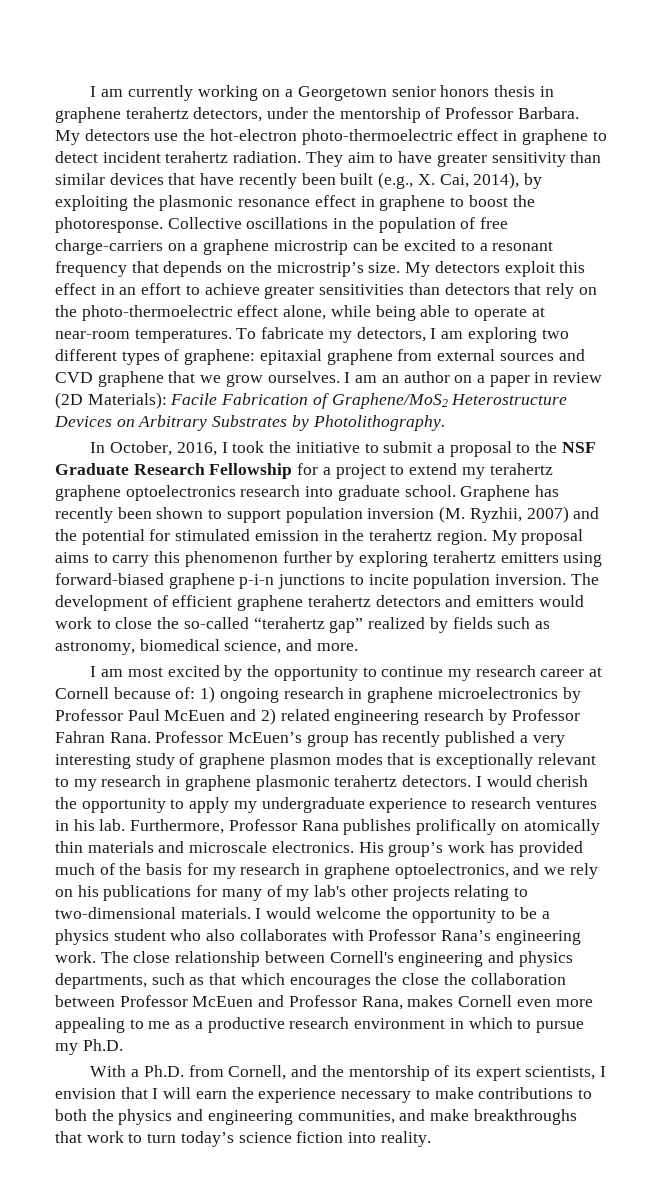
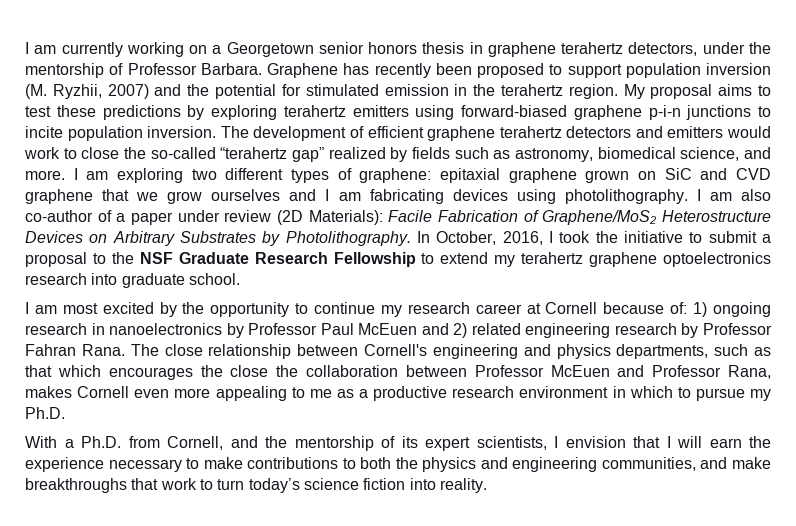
- My detectors use the hot-electron photo-thermoelectric effect in graphene to detect incident terahertz radiation. They aim to have greater sensitivity than similar devices that have recently been built (e.g., X. Cai, 2014), by exploiting the plasmonic resonance effect in graphene to boost the photoresponse. Collective oscillations in the population of free charge-carriers on a graphene microstrip can be excited to a resonant frequency that depends on the microstrip’s size. My detectors exploit this effect in an effort to achieve greater sensitivities than detectors that rely on the photo-thermoelectric effect alone, while being able to operate at near-room temperatures. To fabricate my detectors, I am exploring two different types of graphene: epitaxial graphene from external sources and CVD graphene that we grow ourselves. I am an author on a paper in review (2D Materials): Facile Fabrication of Graphene/MoS2 Heterostructure Devices on Arbitrary Substrates by Photolithography.
- In October, 2016, I took the initiative to submit a proposal to the NSF Graduate Research Fellowship for a project to extend my terahertz graphene optoelectronics research into graduate school.
- Graphene has recently been shown to support population inversion (M. Ryzhii, 2007) and the potential for stimulated emission in the terahertz region.
+ Graphene has recently been proposed to support population inversion (M. Ryzhii, 2007) and the potential for stimulated emission in the terahertz region.
- My proposal aims to carry this phenomenon further by exploring terahertz emitters using forward-biased graphene p-i-n junctions to incite population inversion.
+ My proposal aims to test these predictions by exploring terahertz emitters using forward-biased graphene p-i-n junctions to incite population inversion.
+ I am exploring two different types of graphene: epitaxial graphene grown on SiC and CVD graphene that we grow ourselves and I am fabricating devices using photolithography. I am also co-author of a paper under review (2D Materials): Facile Fabrication of Graphene/MoS2 Heterostructure Devices on Arbitrary Substrates by Photolithography. In October, 2016, I took the initiative to submit a proposal to the NSF Graduate Research Fellowship to extend my terahertz graphene optoelectronics research into graduate school.
- I am most excited by the opportunity to continue my research career at Cornell because of: 1) ongoing research in graphene microelectronics by Professor Paul McEuen and 2) related engineering research by Professor Fahran Rana.
+ I am most excited by the opportunity to continue my research career at Cornell because of: 1) ongoing research in nanoelectronics by Professor Paul McEuen and 2) related engineering research by Professor Fahran Rana.
- Professor McEuen’s group has recently published a very interesting study of graphene plasmon modes that is exceptionally relevant to my research in graphene plasmonic terahertz detectors. I would cherish the opportunity to apply my undergraduate experience to research ventures in his lab. Furthermore, Professor Rana publishes prolifically on atomically thin materials and microscale electronics. His group’s work has provided much of the basis for my research in graphene optoelectronics, and we rely on his publications for many of my lab's other projects relating to two-dimensional materials. I would welcome the opportunity to be a physics student who also collaborates with Professor Rana’s engineering work.

